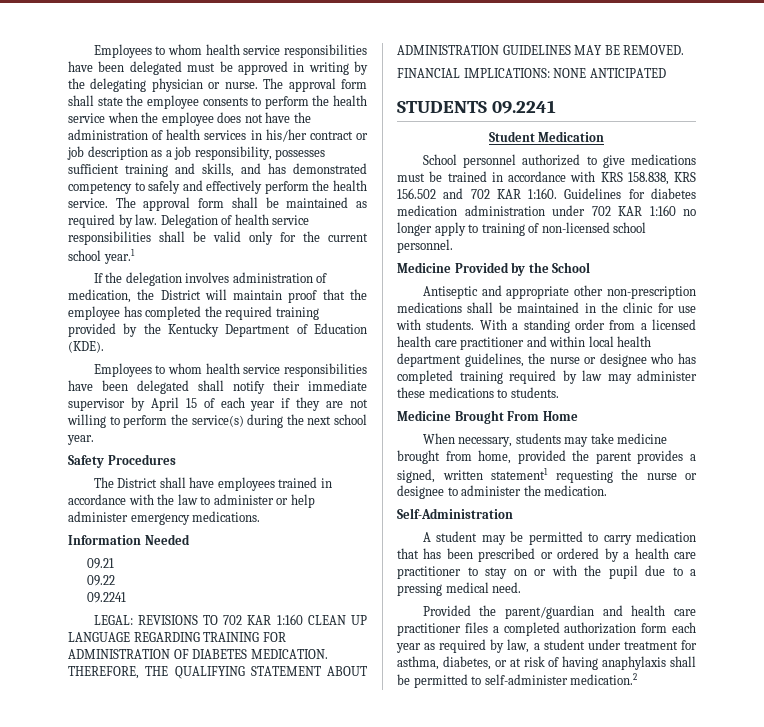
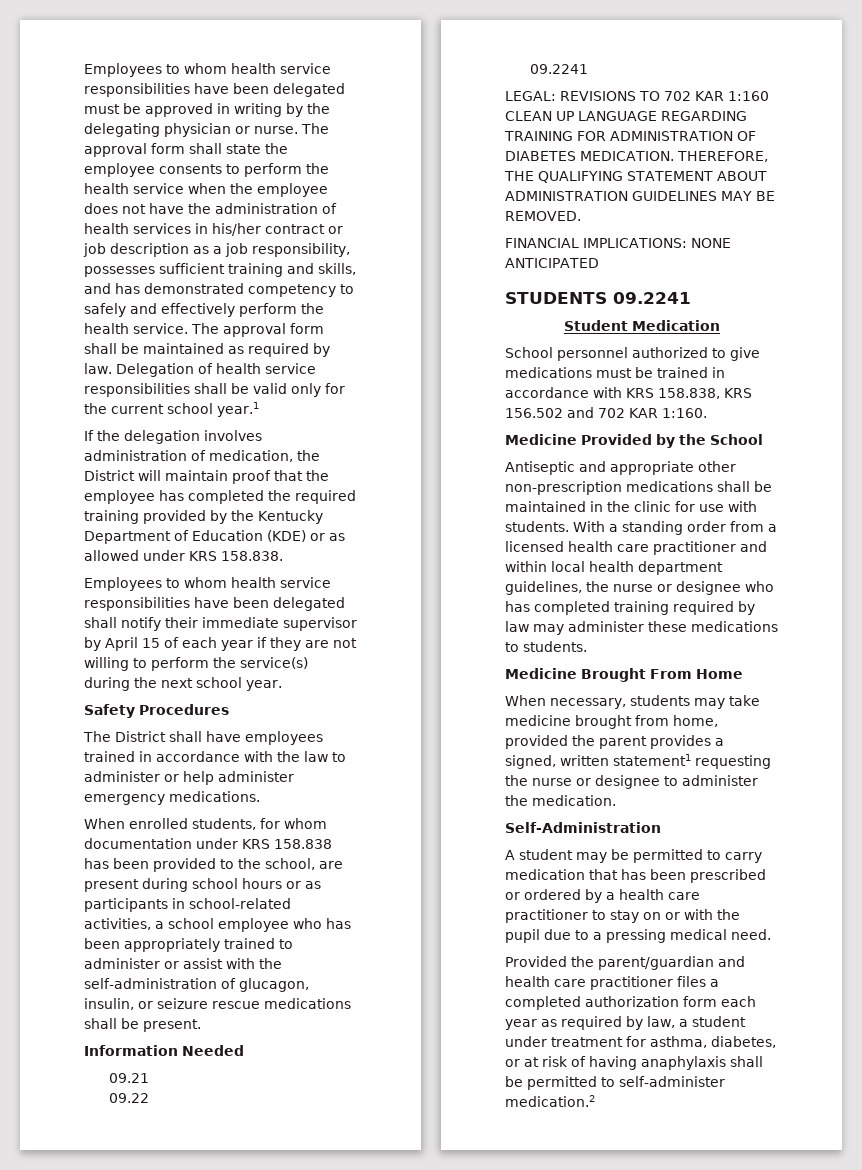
- If the delegation involves administration of medication, the District will maintain proof that the employee has completed the required training provided by the Kentucky Department of Education (KDE).
+ If the delegation involves administration of medication, the District will maintain proof that the employee has completed the required training provided by the Kentucky Department of Education (KDE) or as allowed under KRS 158.838.
+ When enrolled students, for whom documentation under KRS 158.838 has been provided to the school, are present during school hours or as participants in school-related activities, a school employee who has been appropriately trained to administer or assist with the self-administration of glucagon, insulin, or seizure rescue medications shall be present.
- Guidelines for diabetes medication administration under 702 KAR 1:160 no longer apply to training of non-licensed school personnel.

